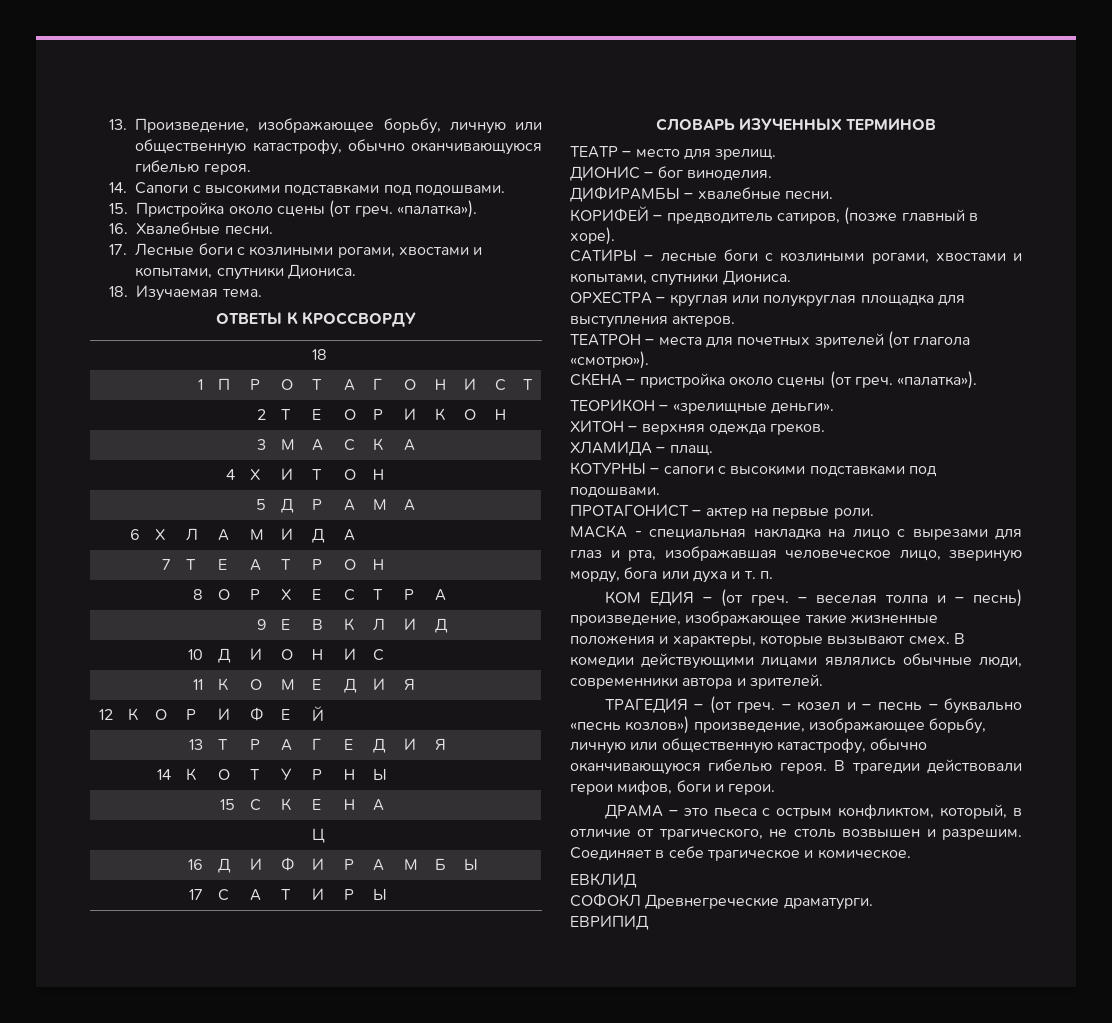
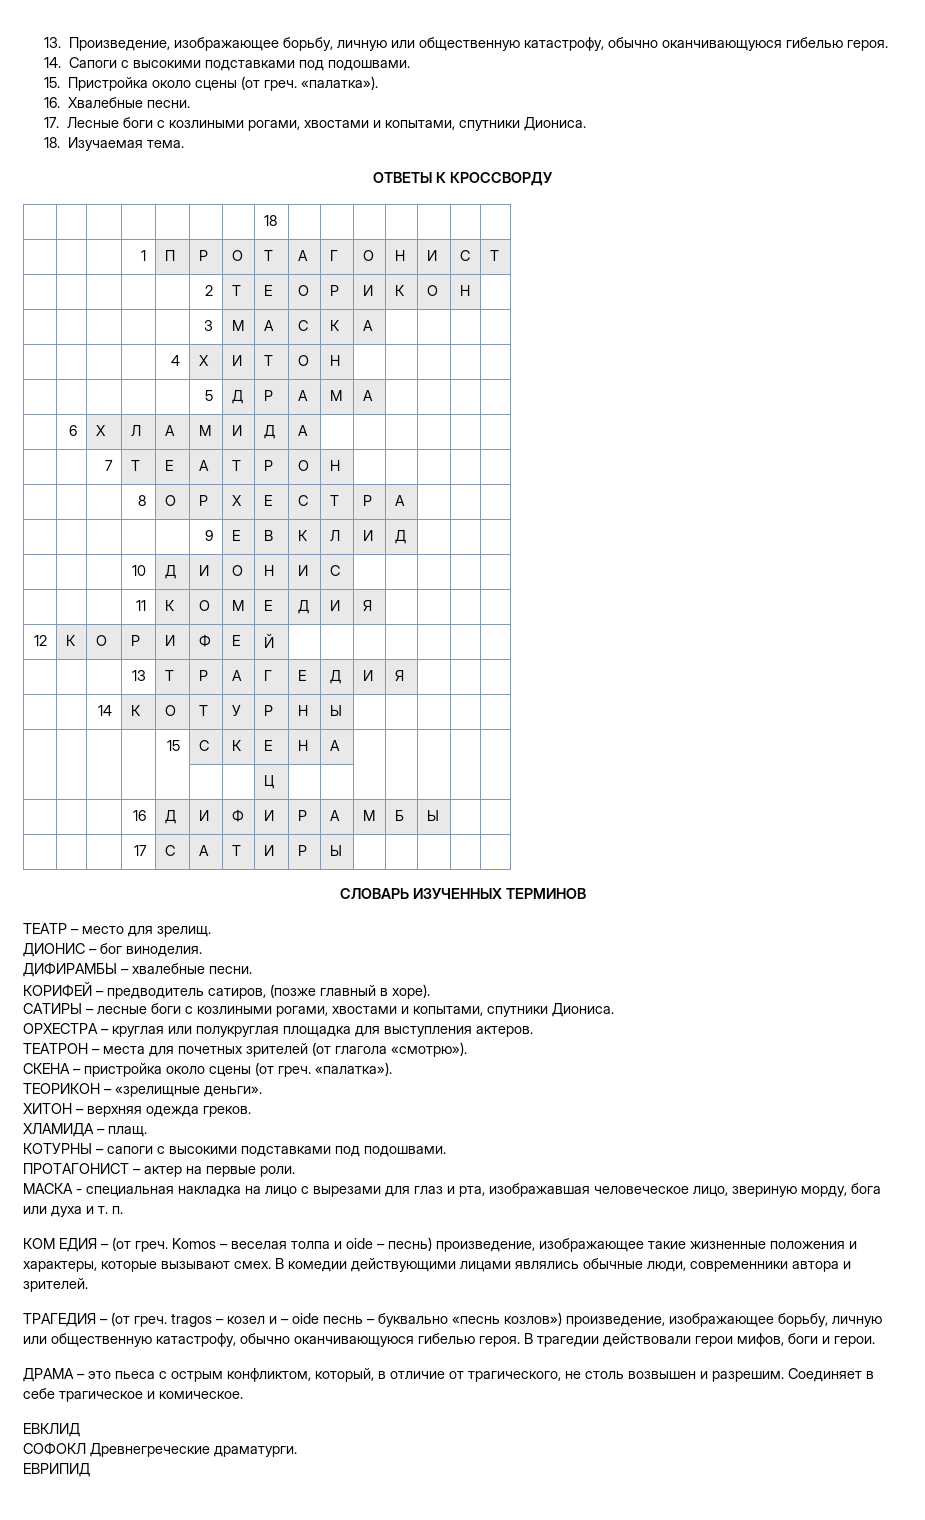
- – веселая толпа и – песнь) произведение, изображающее такие жизненные положения и характеры, которые вызывают смех.
+ Komos – веселая толпа и oide – песнь) произведение, изображающее такие жизненные положения и характеры, которые вызывают смех.
- ТРАГЕДИЯ – (от греч. – козел и – песнь – буквально «песнь козлов») произведение, изображающее борьбу, личную или общественную катастрофу, обычно оканчивающуюся гибелью героя.
+ ТРАГЕДИЯ – (от греч. tragos – козел и – oide песнь – буквально «песнь козлов») произведение, изображающее борьбу, личную или общественную катастрофу, обычно оканчивающуюся гибелью героя.

